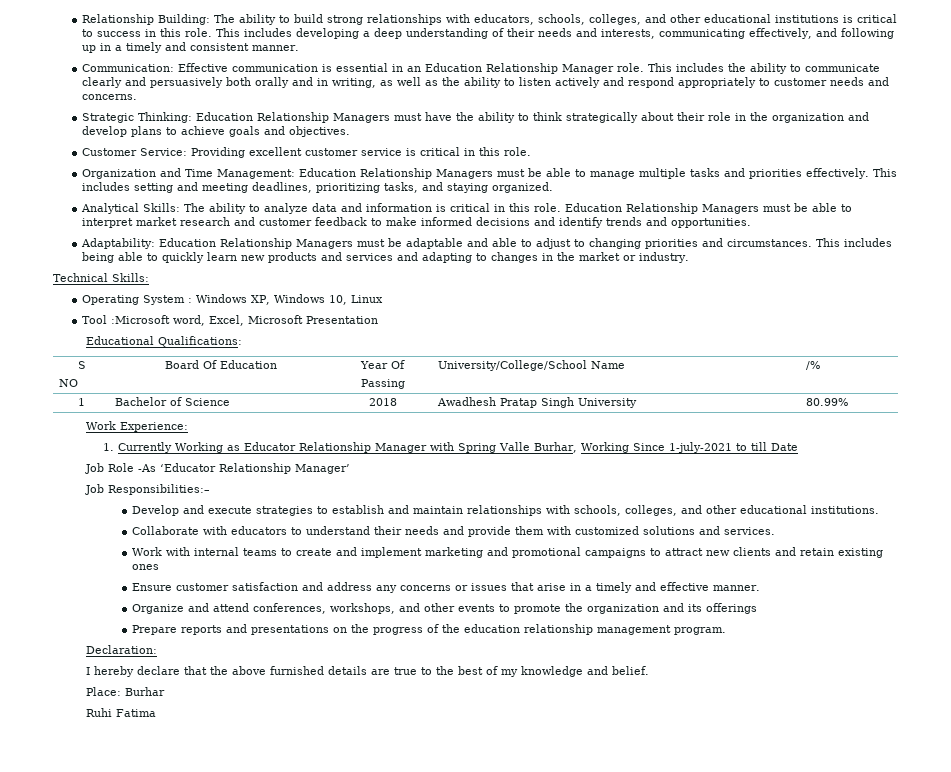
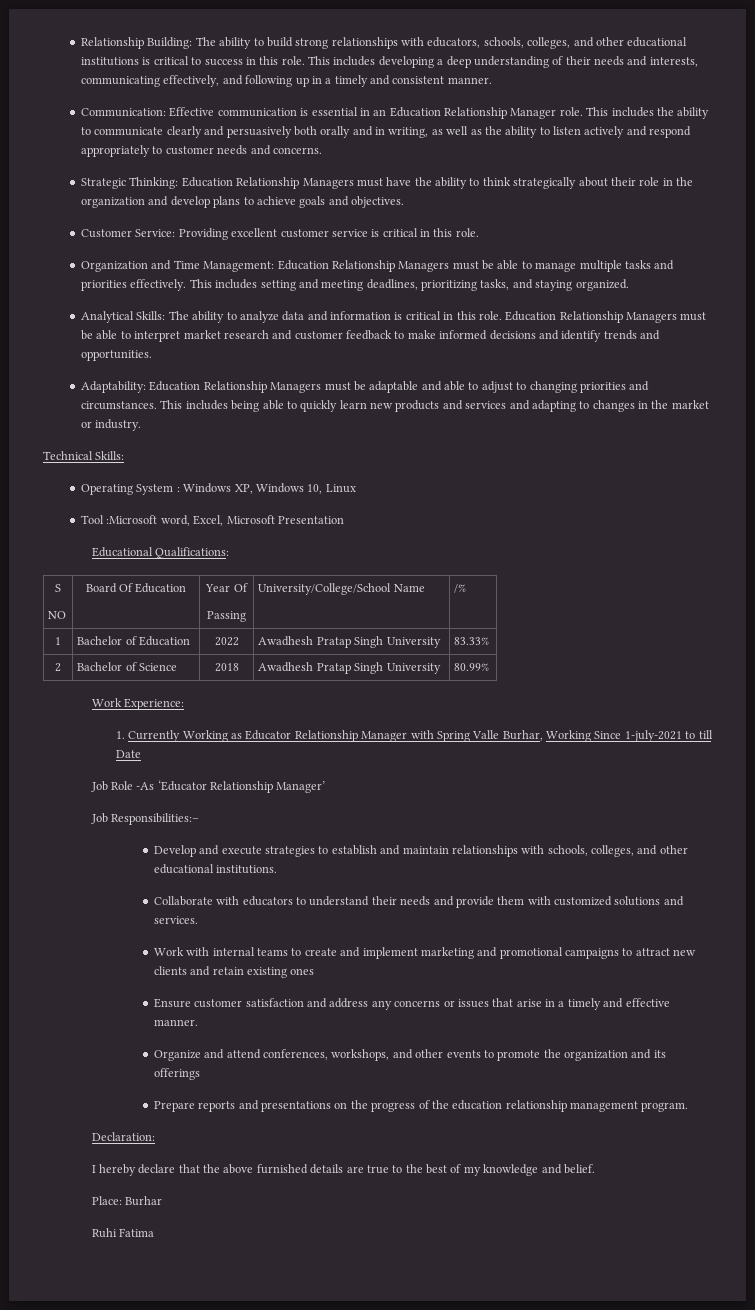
- 1 | Bachelor of Science | 2018 | Awadhesh Pratap Singh University | 80.99%
+ 1 | Bachelor of Education | 2022 | Awadhesh Pratap Singh University | 83.33%
+ 2 | Bachelor of Science | 2018 | Awadhesh Pratap Singh University | 80.99%

